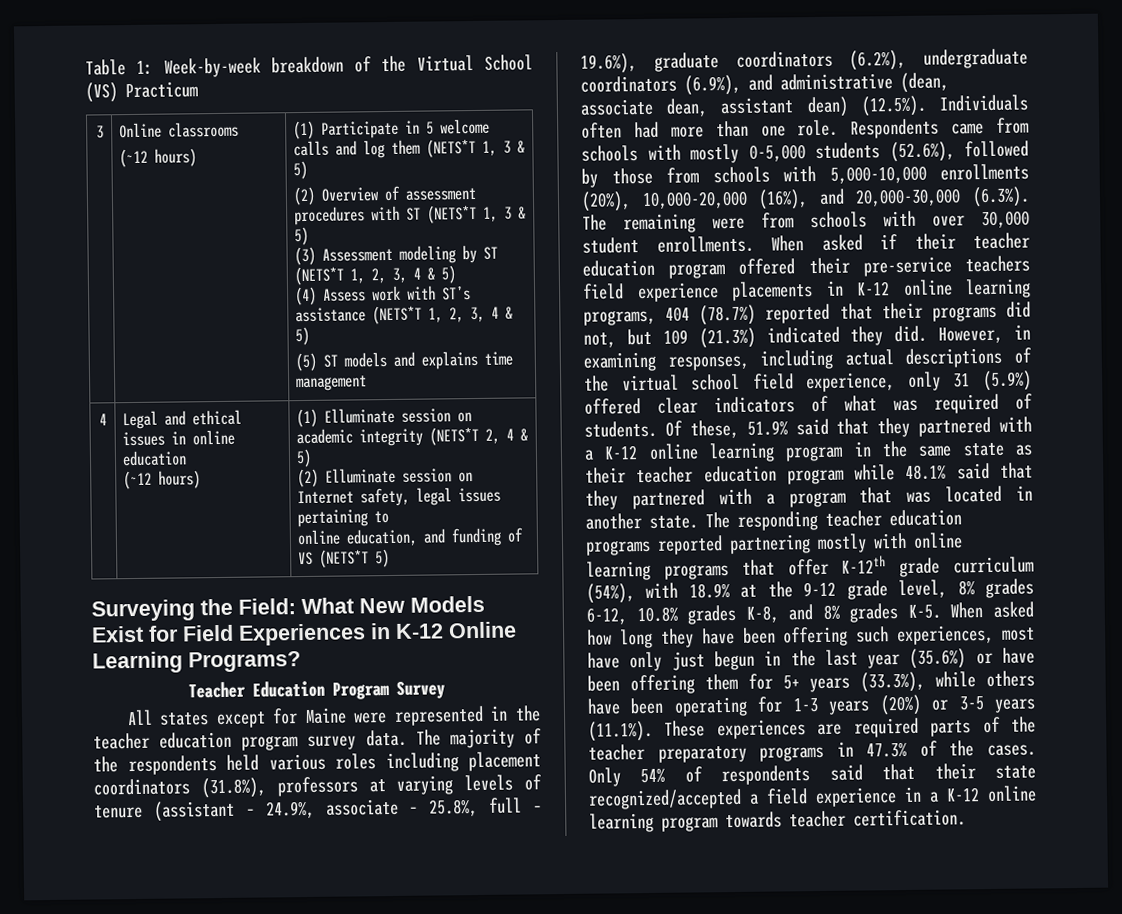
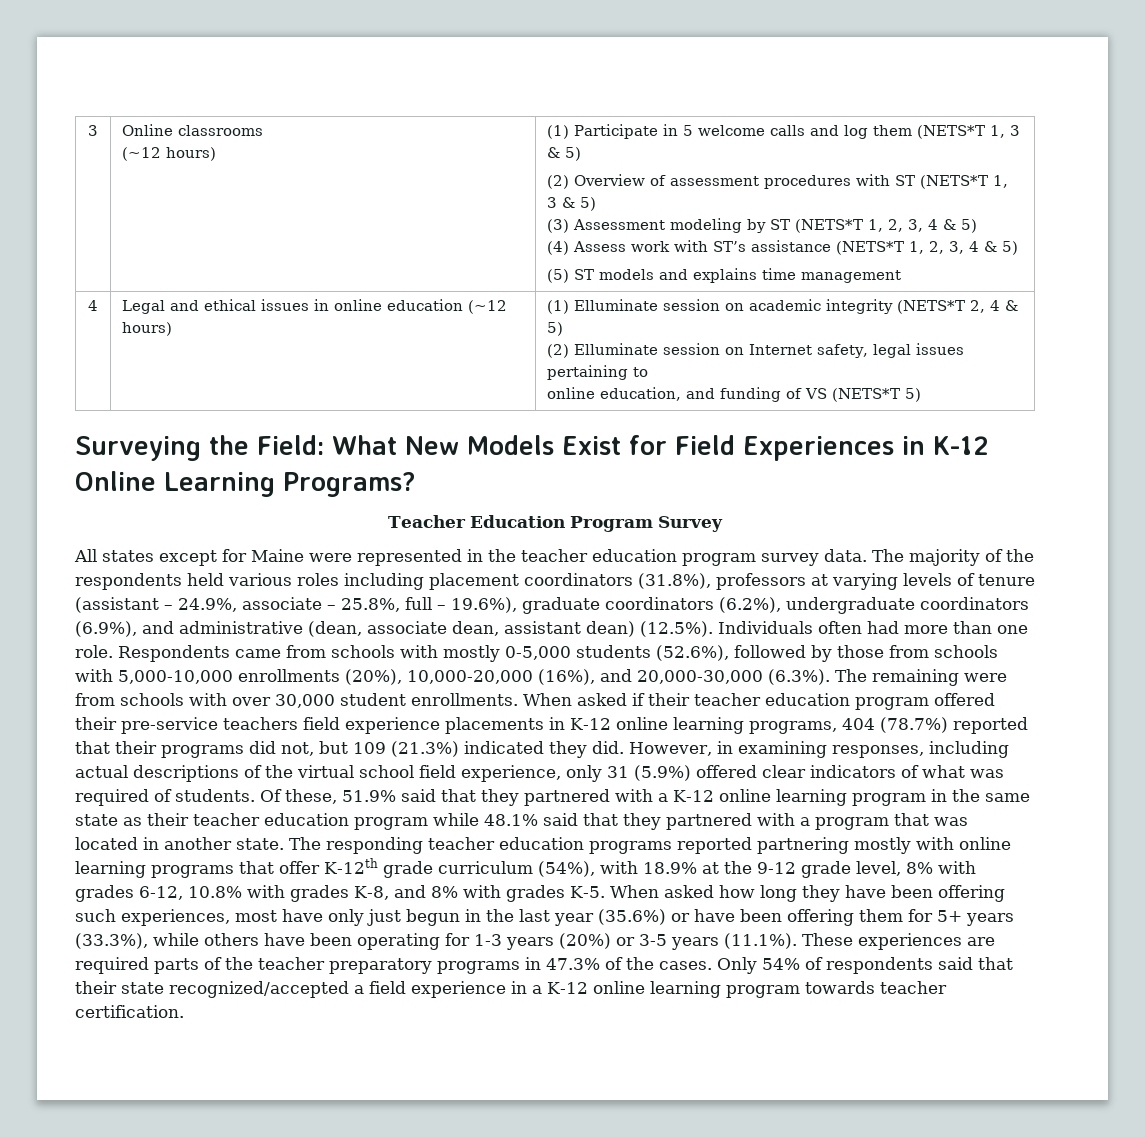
- Table 1: Week-by-week breakdown of the Virtual School (VS) Practicum
- 4 | Legal and ethical issues in online education
- (~12 hours) | (1) Elluminate session on academic integrity (NETS*T 2, 4 & 5)
+ 4 | Legal and ethical issues in online education (~12 hours) | (1) Elluminate session on academic integrity (NETS*T 2, 4 & 5)
- The responding teacher education programs reported partnering mostly with online learning programs that offer K-12th grade curriculum (54%), with 18.9% at the 9-12 grade level, 8% grades 6-12, 10.8% grades K-8, and 8% grades K-5. When asked how long they have been offering such experiences, most have only just begun in the last year (35.6%) or have been offering them for 5+ years (33.3%), while others have been operating for 1-3 years (20%) or 3-5 years (11.1%). These experiences are required parts of the teacher preparatory programs in 47.3% of the cases.
+ The responding teacher education programs reported partnering mostly with online learning programs that offer K-12th grade curriculum (54%), with 18.9% at the 9-12 grade level, 8% with grades 6-12, 10.8% with grades K-8, and 8% with grades K-5. When asked how long they have been offering such experiences, most have only just begun in the last year (35.6%) or have been offering them for 5+ years (33.3%), while others have been operating for 1-3 years (20%) or 3-5 years (11.1%). These experiences are required parts of the teacher preparatory programs in 47.3% of the cases.

